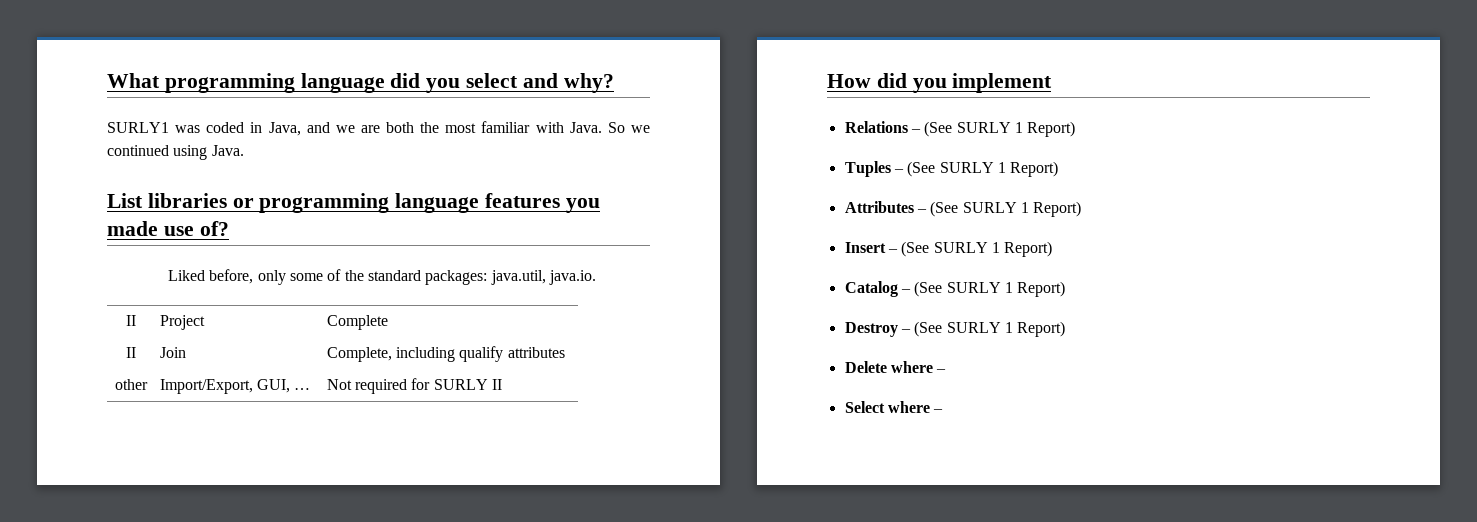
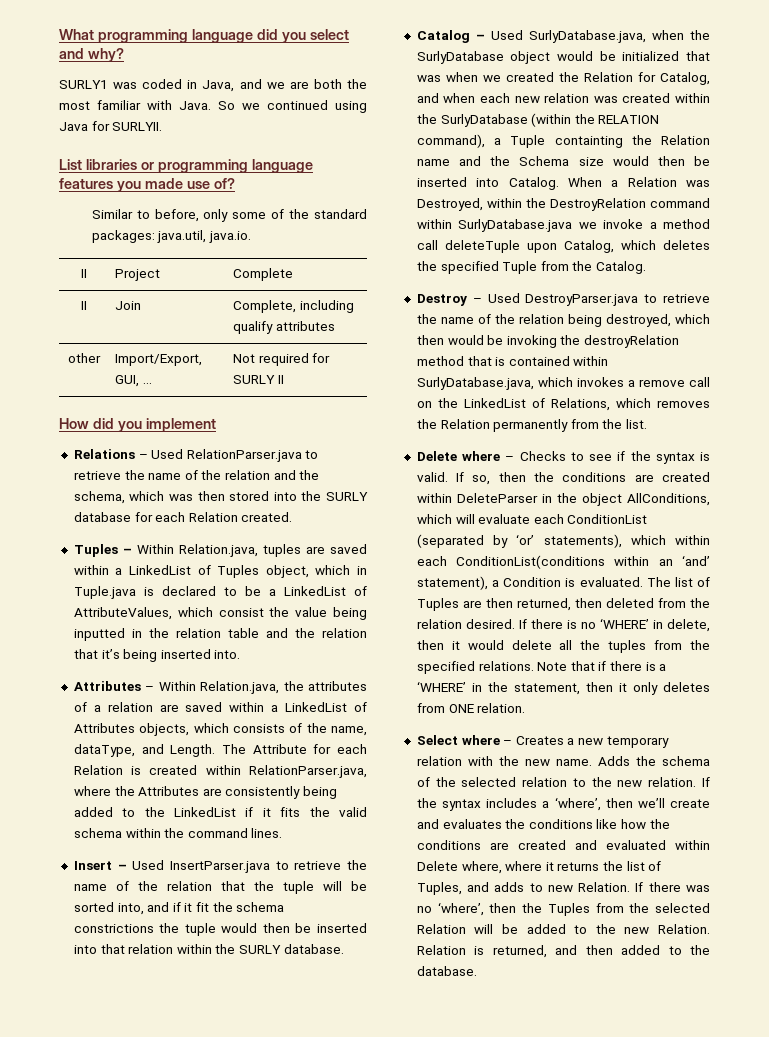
- So we continued using Java.
+ So we continued using Java for SURLYII.
- Liked before, only some of the standard packages: java.util, java.io.
+ Similar to before, only some of the standard packages: java.util, java.io.
- Relations – (See SURLY 1 Report)
- Tuples – (See SURLY 1 Report)
- Attributes – (See SURLY 1 Report)
- Insert – (See SURLY 1 Report)
- Catalog – (See SURLY 1 Report)
- Destroy – (See SURLY 1 Report)
- Delete where –
- Select where –
+ Relations – Used RelationParser.java to retrieve the name of the relation and the schema, which was then stored into the SURLY database for each Relation created.
+ Tuples – Within Relation.java, tuples are saved within a LinkedList of Tuples object, which in Tuple.java is declared to be a LinkedList of AttributeValues, which consist the value being inputted in the relation table and the relation that it’s being inserted into.
+ Attributes – Within Relation.java, the attributes of a relation are saved within a LinkedList of Attributes objects, which consists of the name, dataType, and Length. The Attribute for each Relation is created within RelationParser.java, where the Attributes are consistently being added to the LinkedList if it fits the valid schema within the command lines.
+ Insert – Used InsertParser.java to retrieve the name of the relation that the tuple will be sorted into, and if it fit the schema constrictions the tuple would then be inserted into that relation within the SURLY database.
+ Catalog – Used SurlyDatabase.java, when the SurlyDatabase object would be initialized that was when we created the Relation for Catalog, and when each new relation was created within the SurlyDatabase (within the RELATION command), a Tuple containting the Relation name and the Schema size would then be inserted into Catalog. When a Relation was Destroyed, within the DestroyRelation command within SurlyDatabase.java we invoke a method call deleteTuple upon Catalog, which deletes the specified Tuple from the Catalog.
+ Destroy – Used DestroyParser.java to retrieve the name of the relation being destroyed, which then would be invoking the destroyRelation method that is contained within SurlyDatabase.java, which invokes a remove call on the LinkedList of Relations, which removes the Relation permanently from the list.
+ Delete where – Checks to see if the syntax is valid. If so, then the conditions are created within DeleteParser in the object AllConditions, which will evaluate each ConditionList (separated by ‘or’ statements), which within each ConditionList(conditions within an ‘and’ statement), a Condition is evaluated. The list of Tuples are then returned, then deleted from the relation desired. If there is no ‘WHERE’ in delete, then it would delete all the tuples from the specified relations. Note that if there is a ‘WHERE’ in the statement, then it only deletes from ONE relation.
+ Select where – Creates a new temporary relation with the new name. Adds the schema of the selected relation to the new relation. If the syntax includes a ‘where’, then we’ll create and evaluates the conditions like how the conditions are created and evaluated within Delete where, where it returns the list of Tuples, and adds to new Relation. If there was no ‘where’, then the Tuples from the selected Relation will be added to the new Relation. Relation is returned, and then added to the database.

